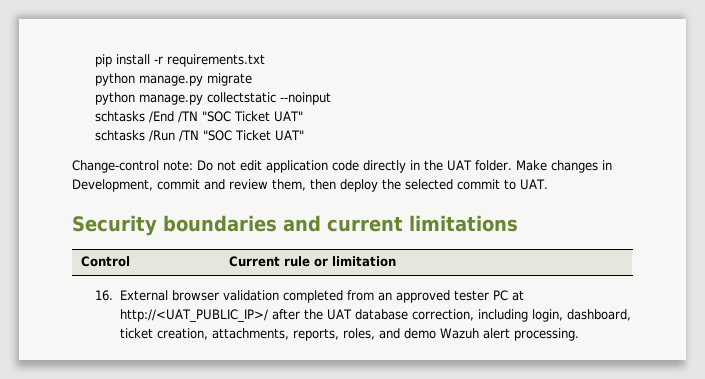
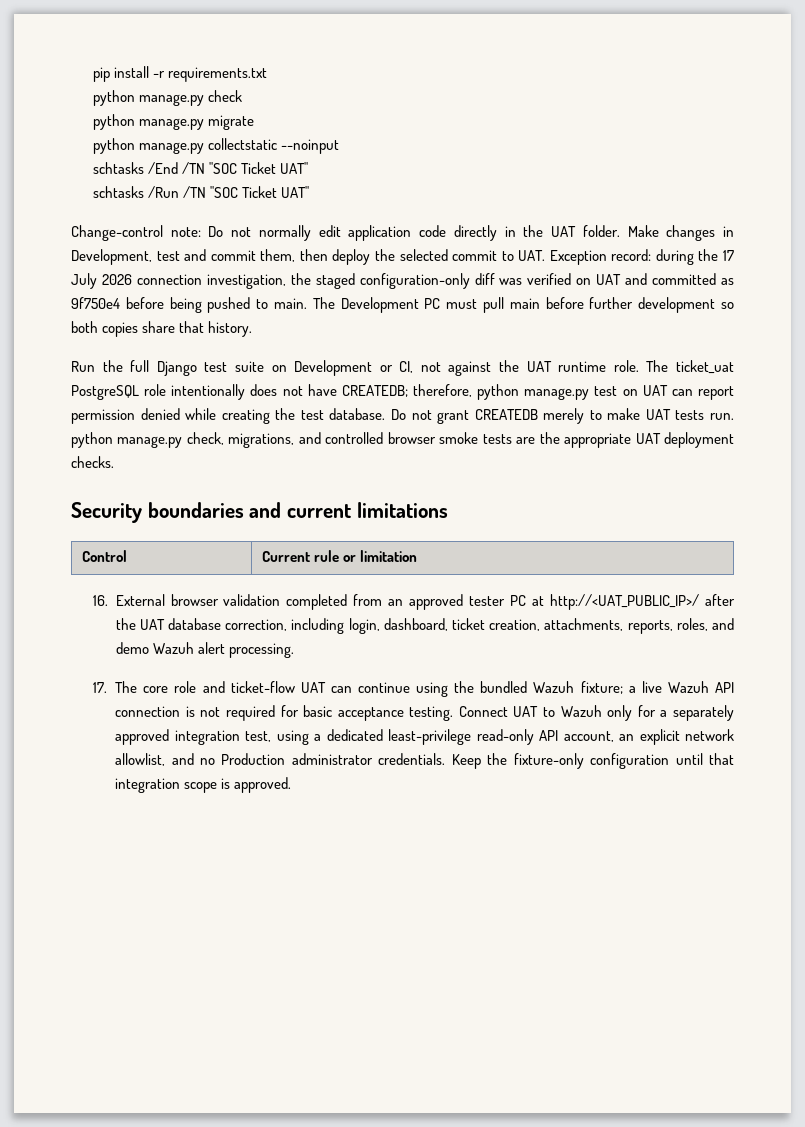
+ python manage.py check
- Change-control note: Do not edit application code directly in the UAT folder.
+ Change-control note: Do not normally edit application code directly in the UAT folder.
- Make changes in Development, commit and review them, then deploy the selected commit to UAT.
+ Make changes in Development, test and commit them, then deploy the selected commit to UAT. Exception record: during the 17 July 2026 connection investigation, the staged configuration-only diff was verified on UAT and committed as 9f750e4 before being pushed to main. The Development PC must pull main before further development so both copies share that history.
+ Run the full Django test suite on Development or CI, not against the UAT runtime role. The ticket_uat PostgreSQL role intentionally does not have CREATEDB; therefore, python manage.py test on UAT can report permission denied while creating the test database. Do not grant CREATEDB merely to make UAT tests run. python manage.py check, migrations, and controlled browser smoke tests are the appropriate UAT deployment checks.
+ 17. The core role and ticket-flow UAT can continue using the bundled Wazuh fixture; a live Wazuh API connection is not required for basic acceptance testing. Connect UAT to Wazuh only for a separately approved integration test, using a dedicated least-privilege read-only API account, an explicit network allowlist, and no Production administrator credentials. Keep the fixture-only configuration until that integration scope is approved.

